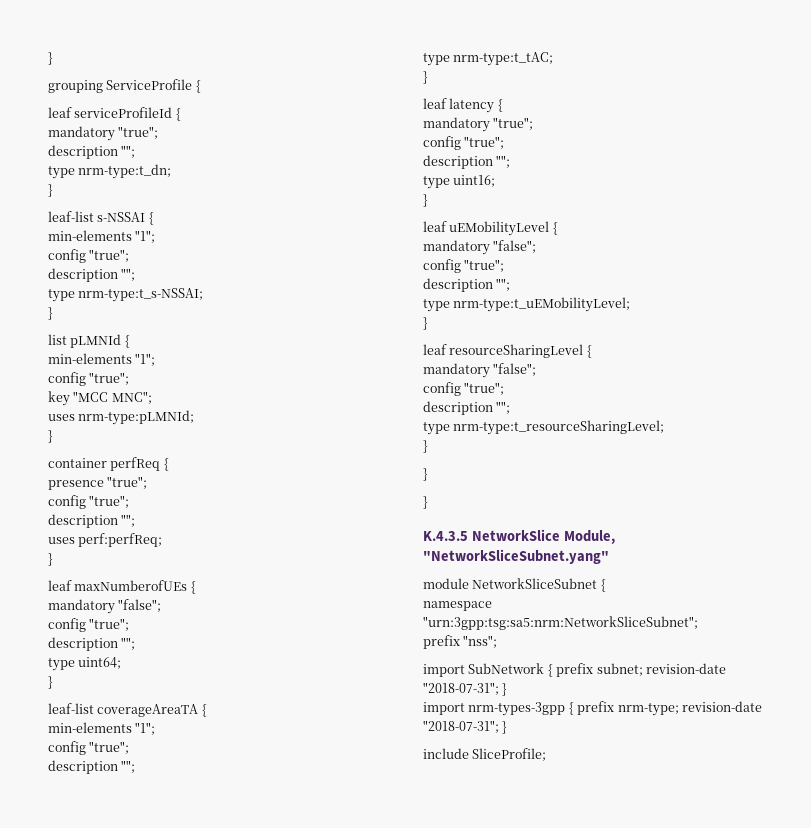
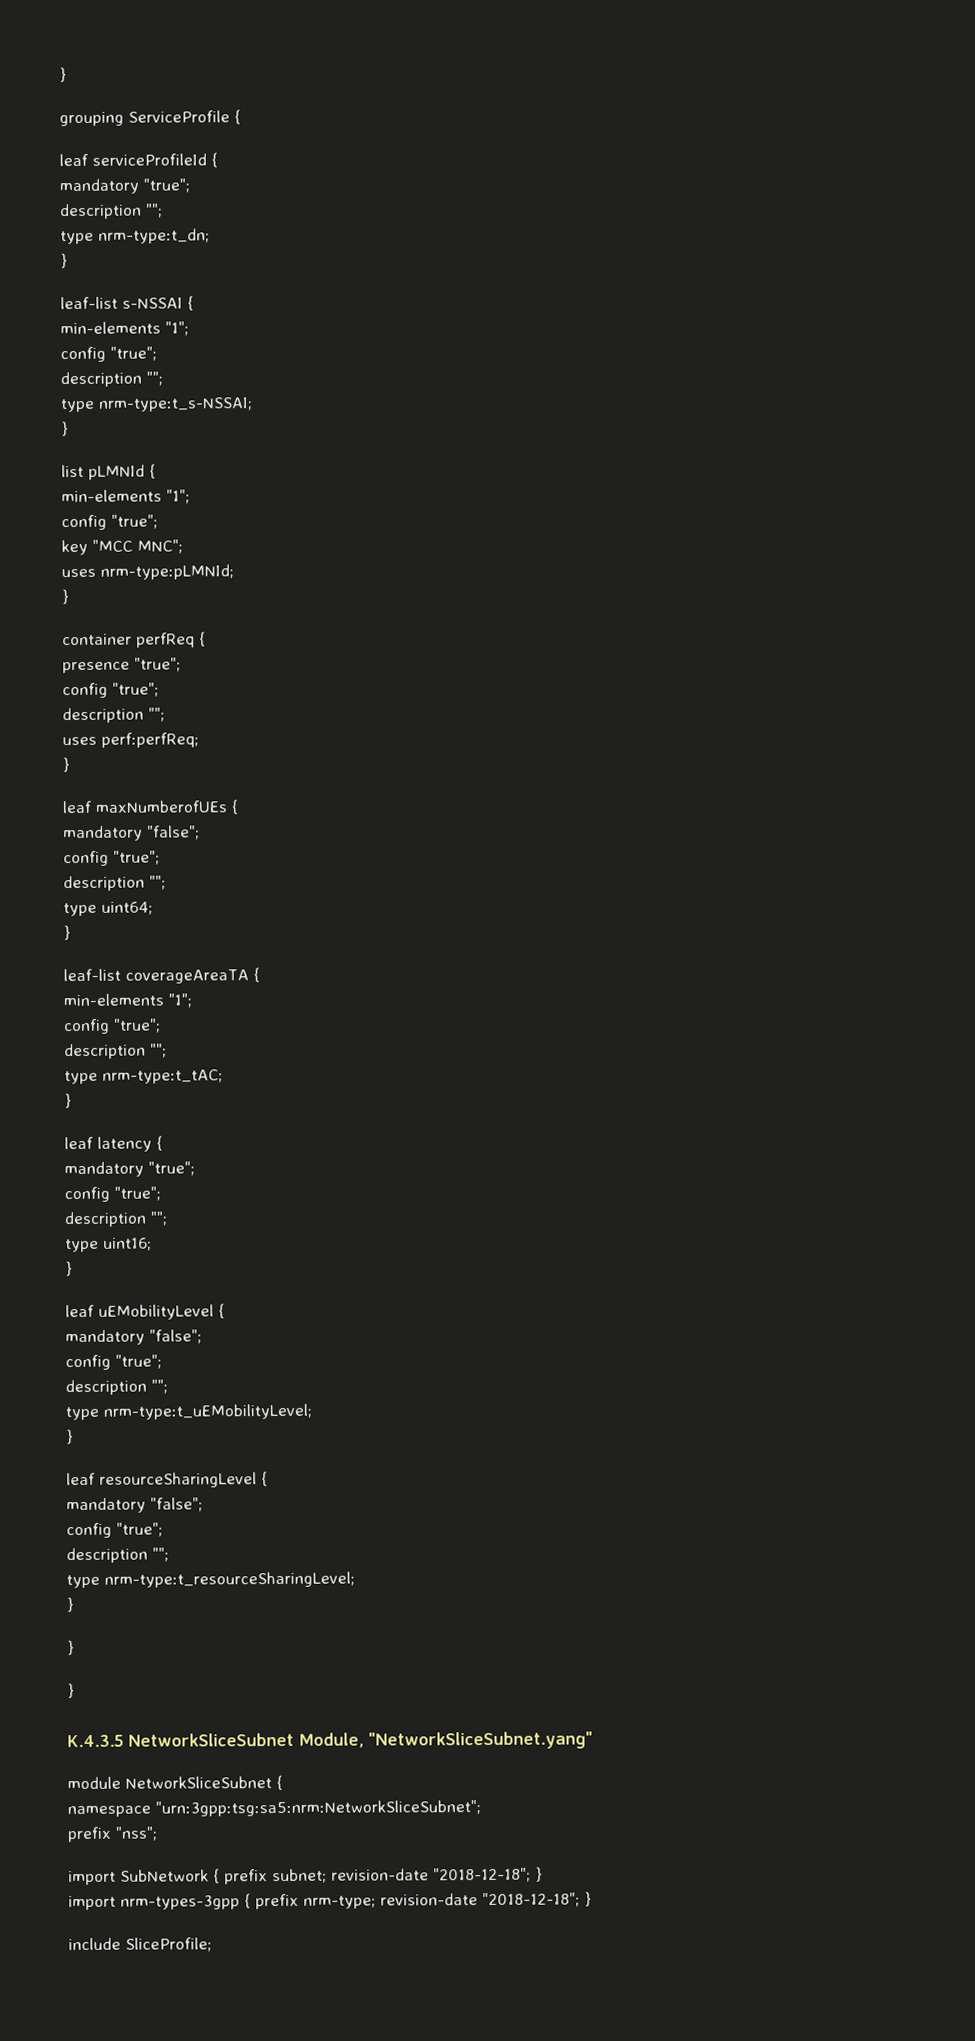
- K.4.3.5 NetworkSlice Module, "NetworkSliceSubnet.yang"
+ K.4.3.5 NetworkSliceSubnet Module, "NetworkSliceSubnet.yang"
- import SubNetwork { prefix subnet; revision-date "2018-07-31"; }
+ import SubNetwork { prefix subnet; revision-date "2018-12-18"; }
- import nrm-types-3gpp { prefix nrm-type; revision-date "2018-07-31"; }
+ import nrm-types-3gpp { prefix nrm-type; revision-date "2018-12-18"; }

